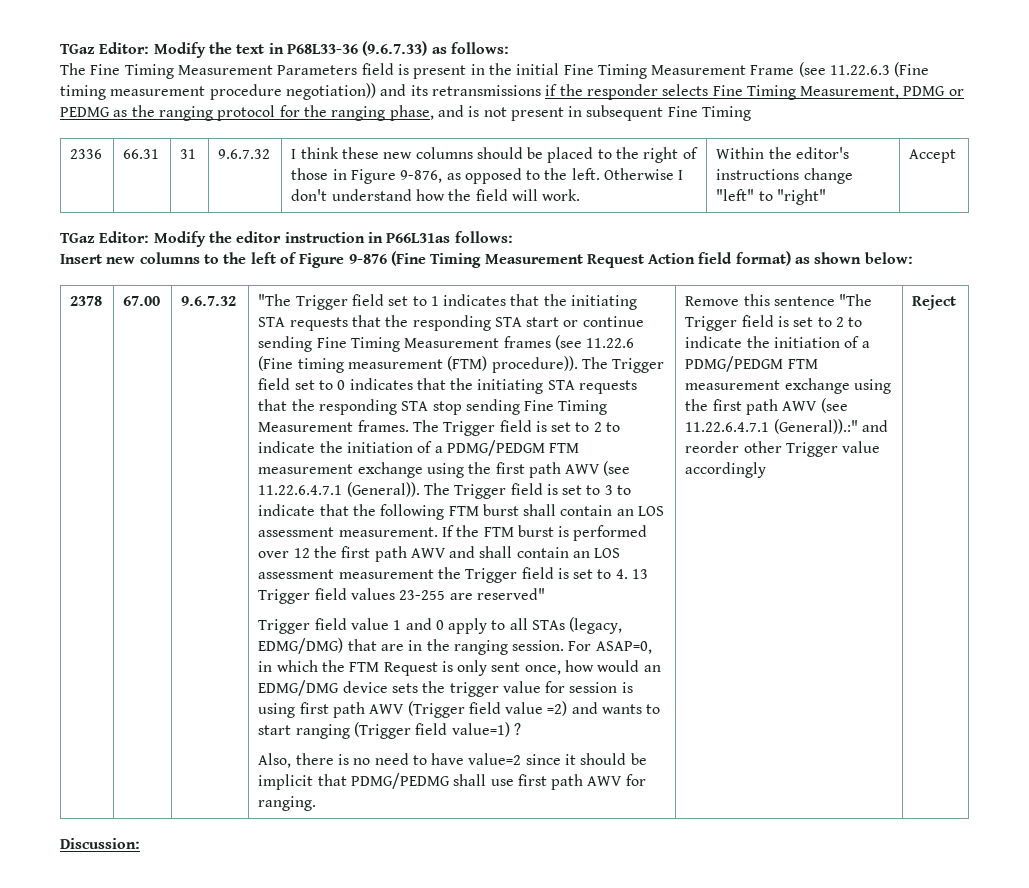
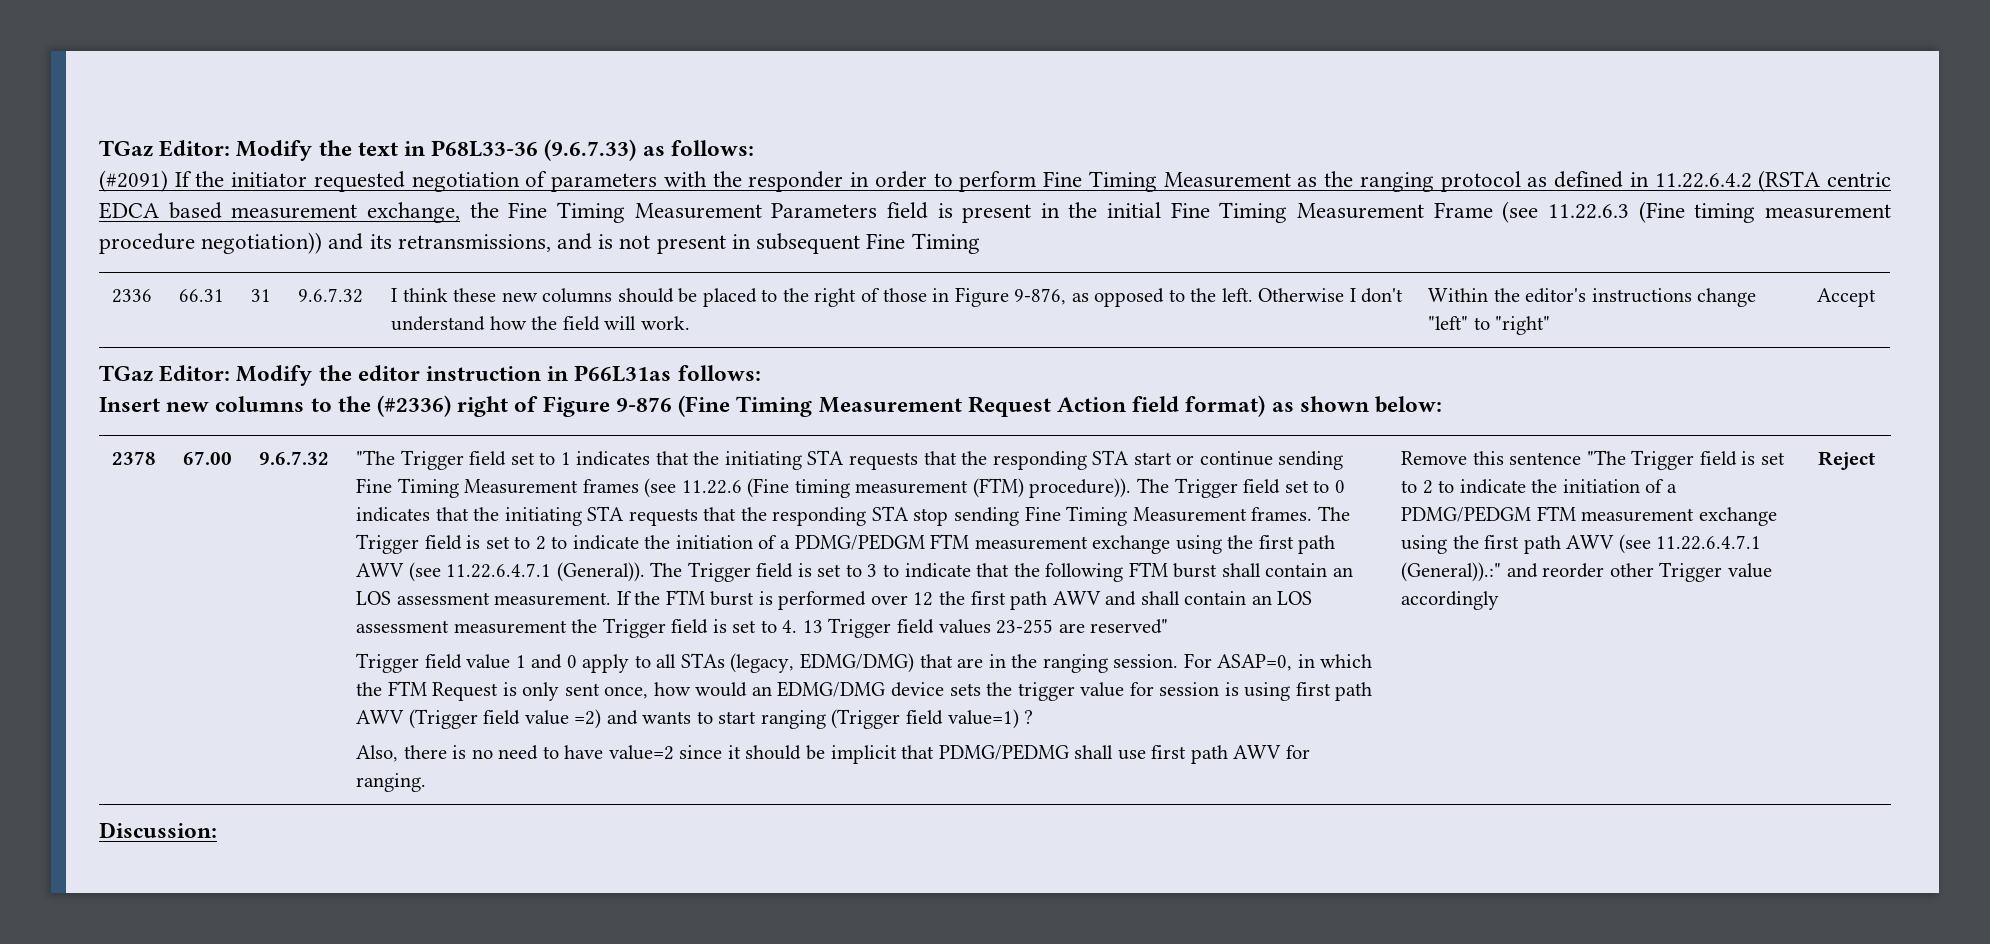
- The Fine Timing Measurement Parameters field is present in the initial Fine Timing Measurement Frame (see 11.22.6.3 (Fine timing measurement procedure negotiation)) and its retransmissions if the responder selects Fine Timing Measurement, PDMG or PEDMG as the ranging protocol for the ranging phase, and is not present in subsequent Fine Timing
+ (#2091) If the initiator requested negotiation of parameters with the responder in order to perform Fine Timing Measurement as the ranging protocol as defined in 11.22.6.4.2 (RSTA centric EDCA based measurement exchange, the Fine Timing Measurement Parameters field is present in the initial Fine Timing Measurement Frame (see 11.22.6.3 (Fine timing measurement procedure negotiation)) and its retransmissions, and is not present in subsequent Fine Timing
- Insert new columns to the left of Figure 9-876 (Fine Timing Measurement Request Action field format) as shown below:
+ Insert new columns to the (#2336) right of Figure 9-876 (Fine Timing Measurement Request Action field format) as shown below:

